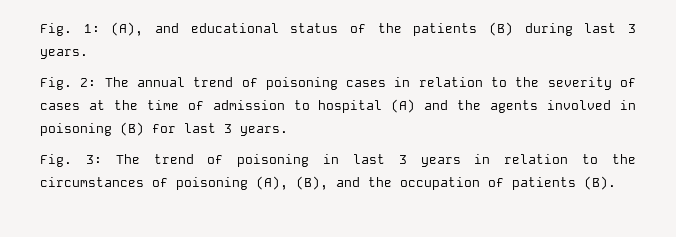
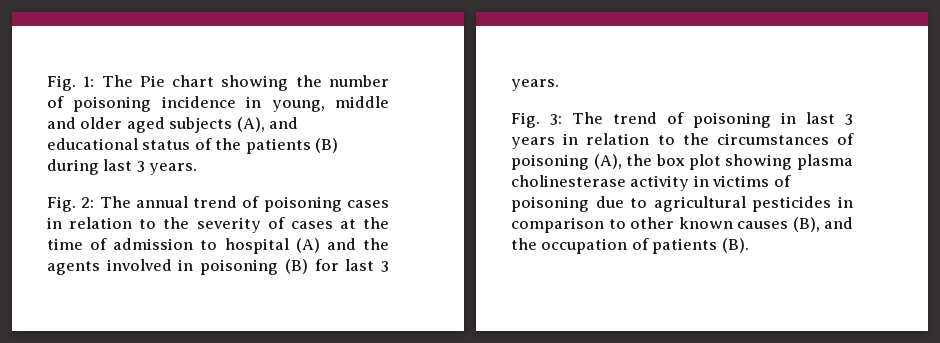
- Fig. 1: (A), and educational status of the patients (B) during last 3 years.
+ Fig. 1: The Pie chart showing the number of poisoning incidence in young, middle and older aged subjects (A), and educational status of the patients (B) during last 3 years.
- Fig. 3: The trend of poisoning in last 3 years in relation to the circumstances of poisoning (A), (B), and the occupation of patients (B).
+ Fig. 3: The trend of poisoning in last 3 years in relation to the circumstances of poisoning (A), the box plot showing plasma cholinesterase activity in victims of poisoning due to agricultural pesticides in comparison to other known causes (B), and the occupation of patients (B).

